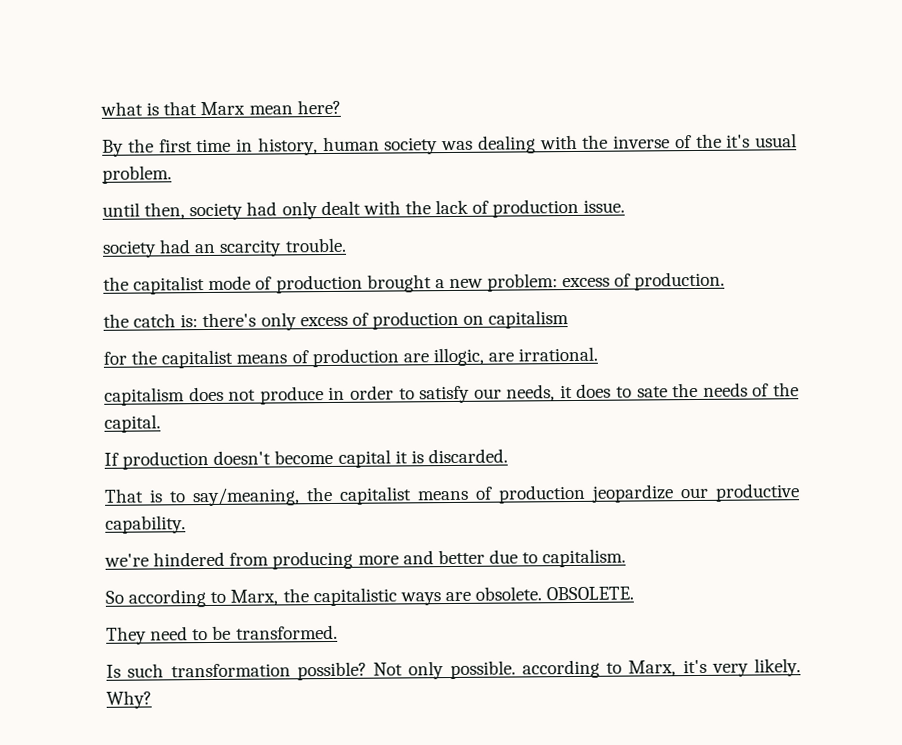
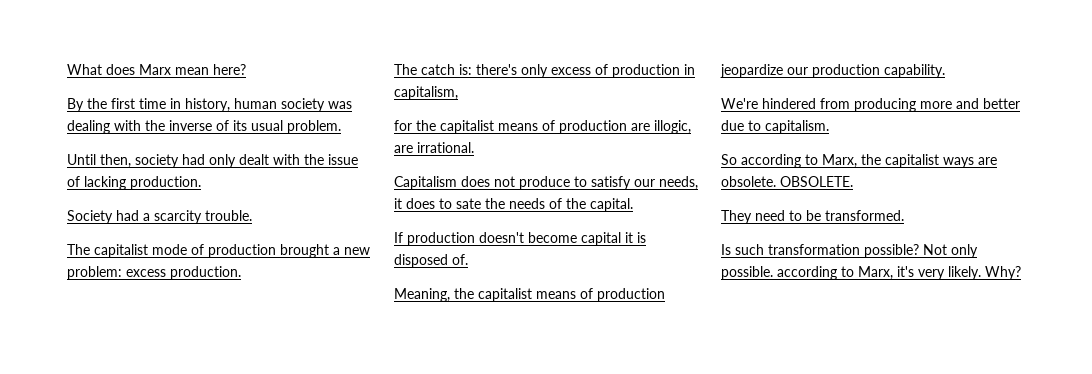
- what is that Marx mean here?
+ What does Marx mean here?
- By the first time in history, human society was dealing with the inverse of the it's usual problem.
+ By the first time in history, human society was dealing with the inverse of its usual problem.
- until then, society had only dealt with the lack of production issue.
- society had an scarcity trouble.
+ Until then, society had only dealt with the issue of lacking production.
+ Society had a scarcity trouble.
- the capitalist mode of production brought a new problem: excess of production.
- the catch is: there's only excess of production on capitalism
+ The capitalist mode of production brought a new problem: excess production.
+ The catch is: there's only excess of production in capitalism,
- capitalism does not produce in order to satisfy our needs, it does to sate the needs of the capital.
+ Capitalism does not produce to satisfy our needs, it does to sate the needs of the capital.
- If production doesn't become capital it is discarded.
- That is to say/meaning, the capitalist means of production jeopardize our productive capability.
+ If production doesn't become capital it is disposed of.
+ Meaning, the capitalist means of production jeopardize our production capability.
- we're hindered from producing more and better due to capitalism.
+ We're hindered from producing more and better due to capitalism.
- So according to Marx, the capitalistic ways are obsolete.
+ So according to Marx, the capitalist ways are obsolete.

